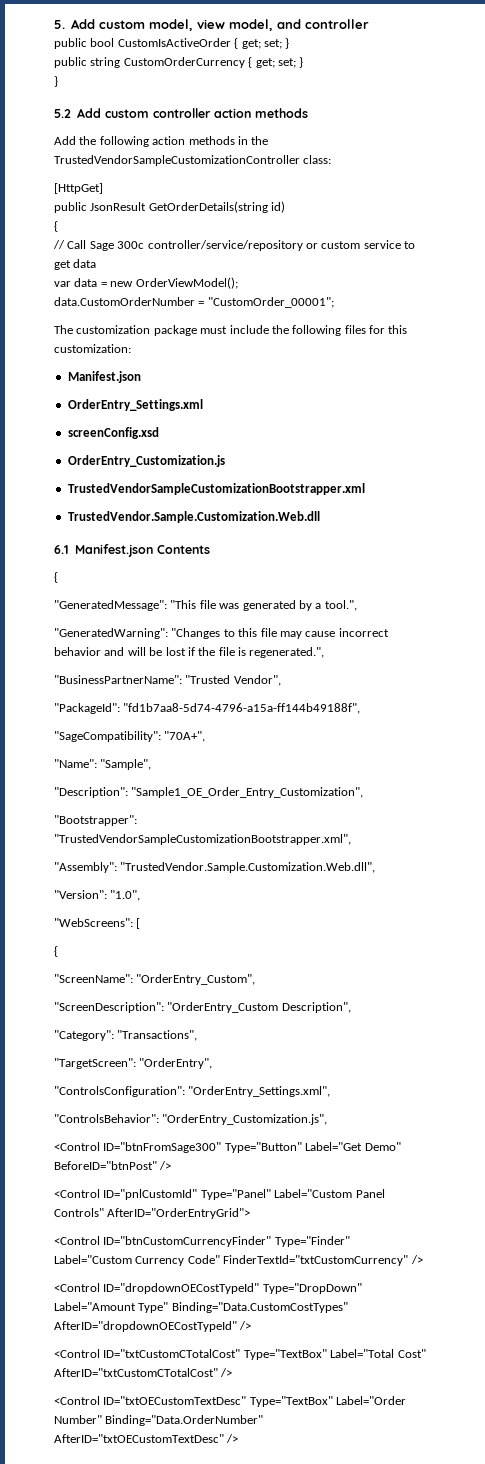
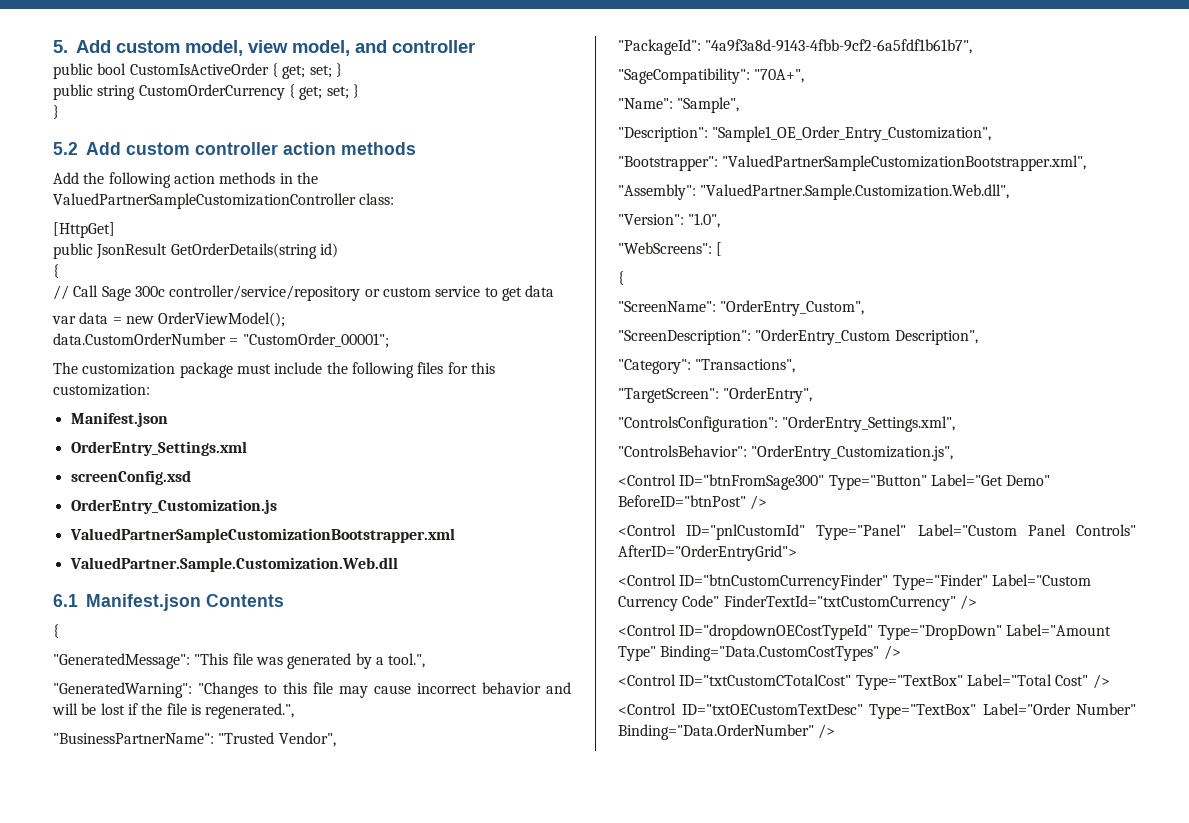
- Add the following action methods in the TrustedVendorSampleCustomizationController class:
+ Add the following action methods in the ValuedPartnerSampleCustomizationController class:
- TrustedVendorSampleCustomizationBootstrapper.xml
- TrustedVendor.Sample.Customization.Web.dll
+ ValuedPartnerSampleCustomizationBootstrapper.xml
+ ValuedPartner.Sample.Customization.Web.dll
- "PackageId": "fd1b7aa8-5d74-4796-a15a-ff144b49188f",
+ "PackageId": "4a9f3a8d-9143-4fbb-9cf2-6a5fdf1b61b7",
- "Bootstrapper": "TrustedVendorSampleCustomizationBootstrapper.xml",
+ "Bootstrapper": "ValuedPartnerSampleCustomizationBootstrapper.xml",
- "Assembly": "TrustedVendor.Sample.Customization.Web.dll",
+ "Assembly": "ValuedPartner.Sample.Customization.Web.dll",
- <Control ID="dropdownOECostTypeId" Type="DropDown" Label="Amount Type" Binding="Data.CustomCostTypes" AfterID="dropdownOECostTypeId" />
+ <Control ID="dropdownOECostTypeId" Type="DropDown" Label="Amount Type" Binding="Data.CustomCostTypes" />
- <Control ID="txtCustomCTotalCost" Type="TextBox" Label="Total Cost" AfterID="txtCustomCTotalCost" />
+ <Control ID="txtCustomCTotalCost" Type="TextBox" Label="Total Cost" />
- <Control ID="txtOECustomTextDesc" Type="TextBox" Label="Order Number" Binding="Data.OrderNumber" AfterID="txtOECustomTextDesc" />
+ <Control ID="txtOECustomTextDesc" Type="TextBox" Label="Order Number" Binding="Data.OrderNumber" />

